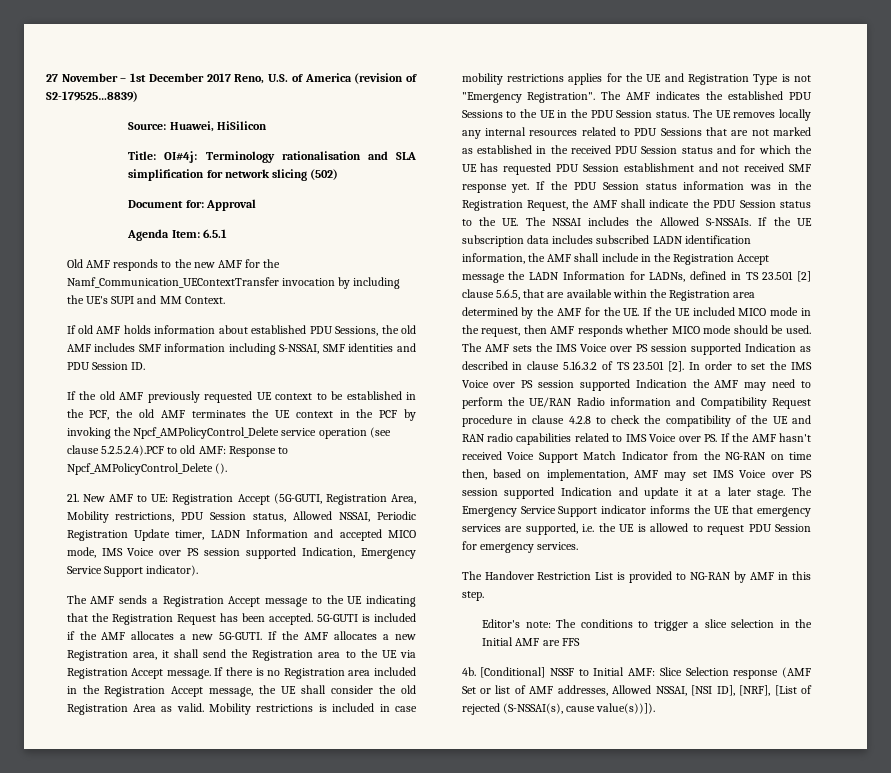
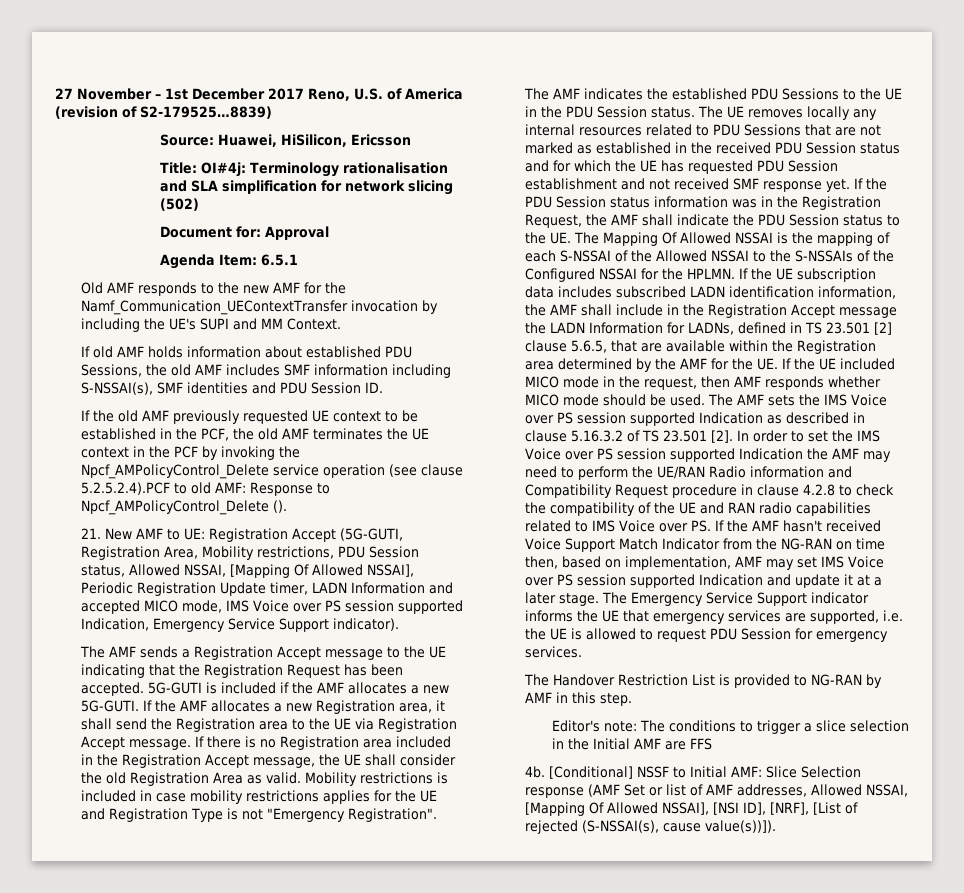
- Source: Huawei, HiSilicon
+ Source: Huawei, HiSilicon, Ericsson
- If old AMF holds information about established PDU Sessions, the old AMF includes SMF information including S-NSSAI, SMF identities and PDU Session ID.
+ If old AMF holds information about established PDU Sessions, the old AMF includes SMF information including S-NSSAI(s), SMF identities and PDU Session ID.
- 21. New AMF to UE: Registration Accept (5G-GUTI, Registration Area, Mobility restrictions, PDU Session status, Allowed NSSAI, Periodic Registration Update timer, LADN Information and accepted MICO mode, IMS Voice over PS session supported Indication, Emergency Service Support indicator).
+ 21. New AMF to UE: Registration Accept (5G-GUTI, Registration Area, Mobility restrictions, PDU Session status, Allowed NSSAI, [Mapping Of Allowed NSSAI], Periodic Registration Update timer, LADN Information and accepted MICO mode, IMS Voice over PS session supported Indication, Emergency Service Support indicator).
- If the PDU Session status information was in the Registration Request, the AMF shall indicate the PDU Session status to the UE. The NSSAI includes the Allowed S-NSSAIs.
+ If the PDU Session status information was in the Registration Request, the AMF shall indicate the PDU Session status to the UE. The Mapping Of Allowed NSSAI is the mapping of each S-NSSAI of the Allowed NSSAI to the S-NSSAIs of the Configured NSSAI for the HPLMN.
- [Conditional] NSSF to Initial AMF: Slice Selection response (AMF Set or list of AMF addresses, Allowed NSSAI, [NSI ID], [NRF], [List of rejected (S-NSSAI(s), cause value(s))]).
+ [Conditional] NSSF to Initial AMF: Slice Selection response (AMF Set or list of AMF addresses, Allowed NSSAI, [Mapping Of Allowed NSSAI], [NSI ID], [NRF], [List of rejected (S-NSSAI(s), cause value(s))]).

